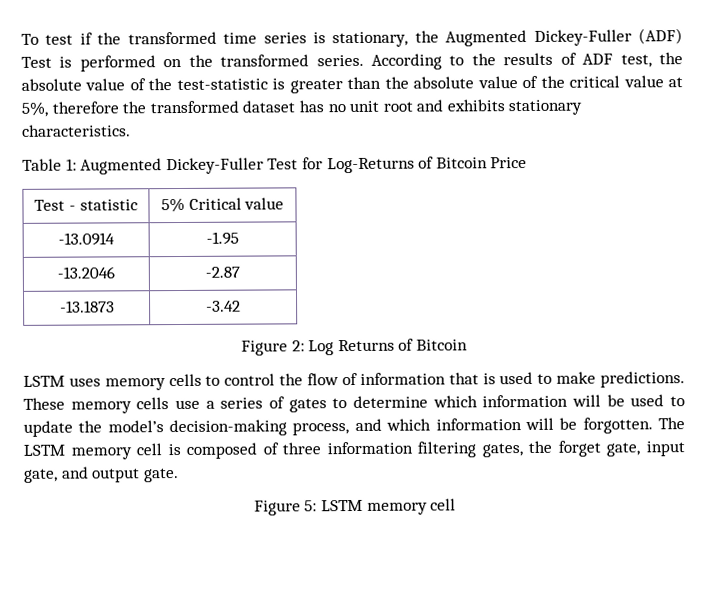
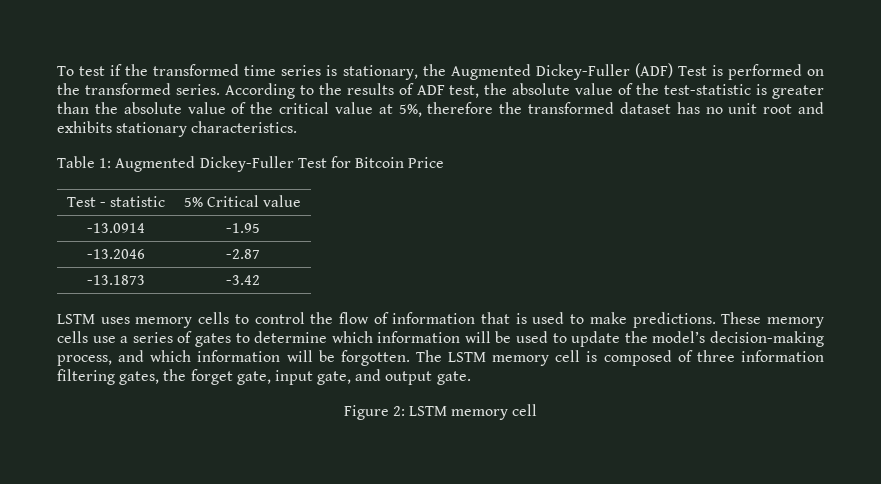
- Table 1: Augmented Dickey-Fuller Test for Log-Returns of Bitcoin Price
+ Table 1: Augmented Dickey-Fuller Test for Bitcoin Price
- Figure 2: Log Returns of Bitcoin
- Figure 5: LSTM memory cell
+ Figure 2: LSTM memory cell

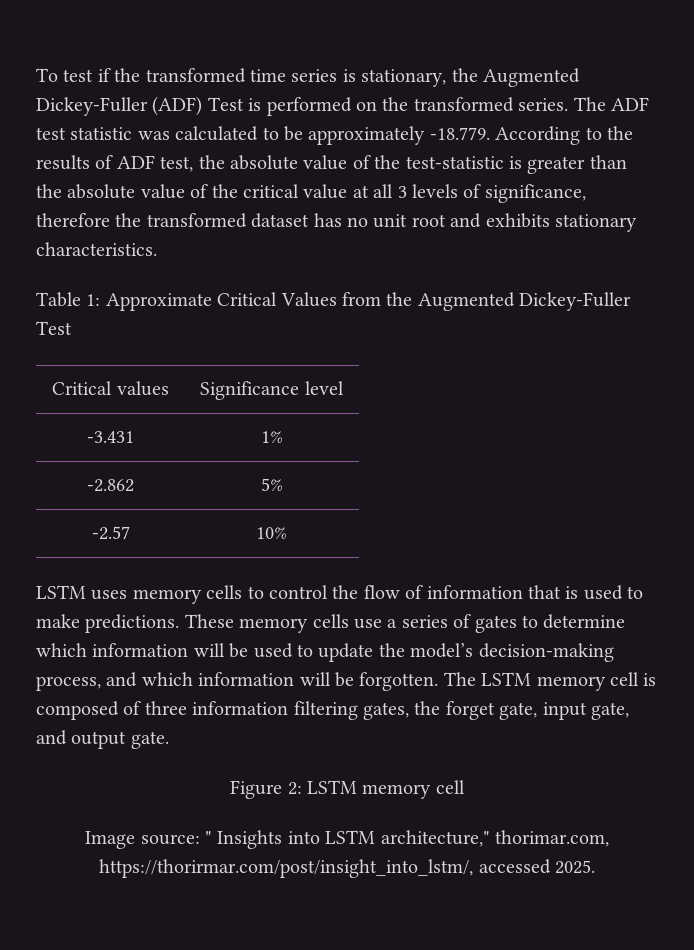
- According to the results of ADF test, the absolute value of the test-statistic is greater than the absolute value of the critical value at 5%, therefore the transformed dataset has no unit root and exhibits stationary characteristics.
+ The ADF test statistic was calculated to be approximately -18.779. According to the results of ADF test, the absolute value of the test-statistic is greater than the absolute value of the critical value at all 3 levels of significance, therefore the transformed dataset has no unit root and exhibits stationary characteristics.
- Table 1: Augmented Dickey-Fuller Test for Bitcoin Price
- Test - statistic | 5% Critical value
- -13.0914 | -1.95
- -13.2046 | -2.87
- -13.1873 | -3.42
+ Table 1: Approximate Critical Values from the Augmented Dickey-Fuller Test
+ Critical values | Significance level
+ -3.431 | 1%
+ -2.862 | 5%
+ -2.57 | 10%
+ Image source: " Insights into LSTM architecture," thorimar.com, https://thorirmar.com/post/insight_into_lstm/, accessed 2025.

